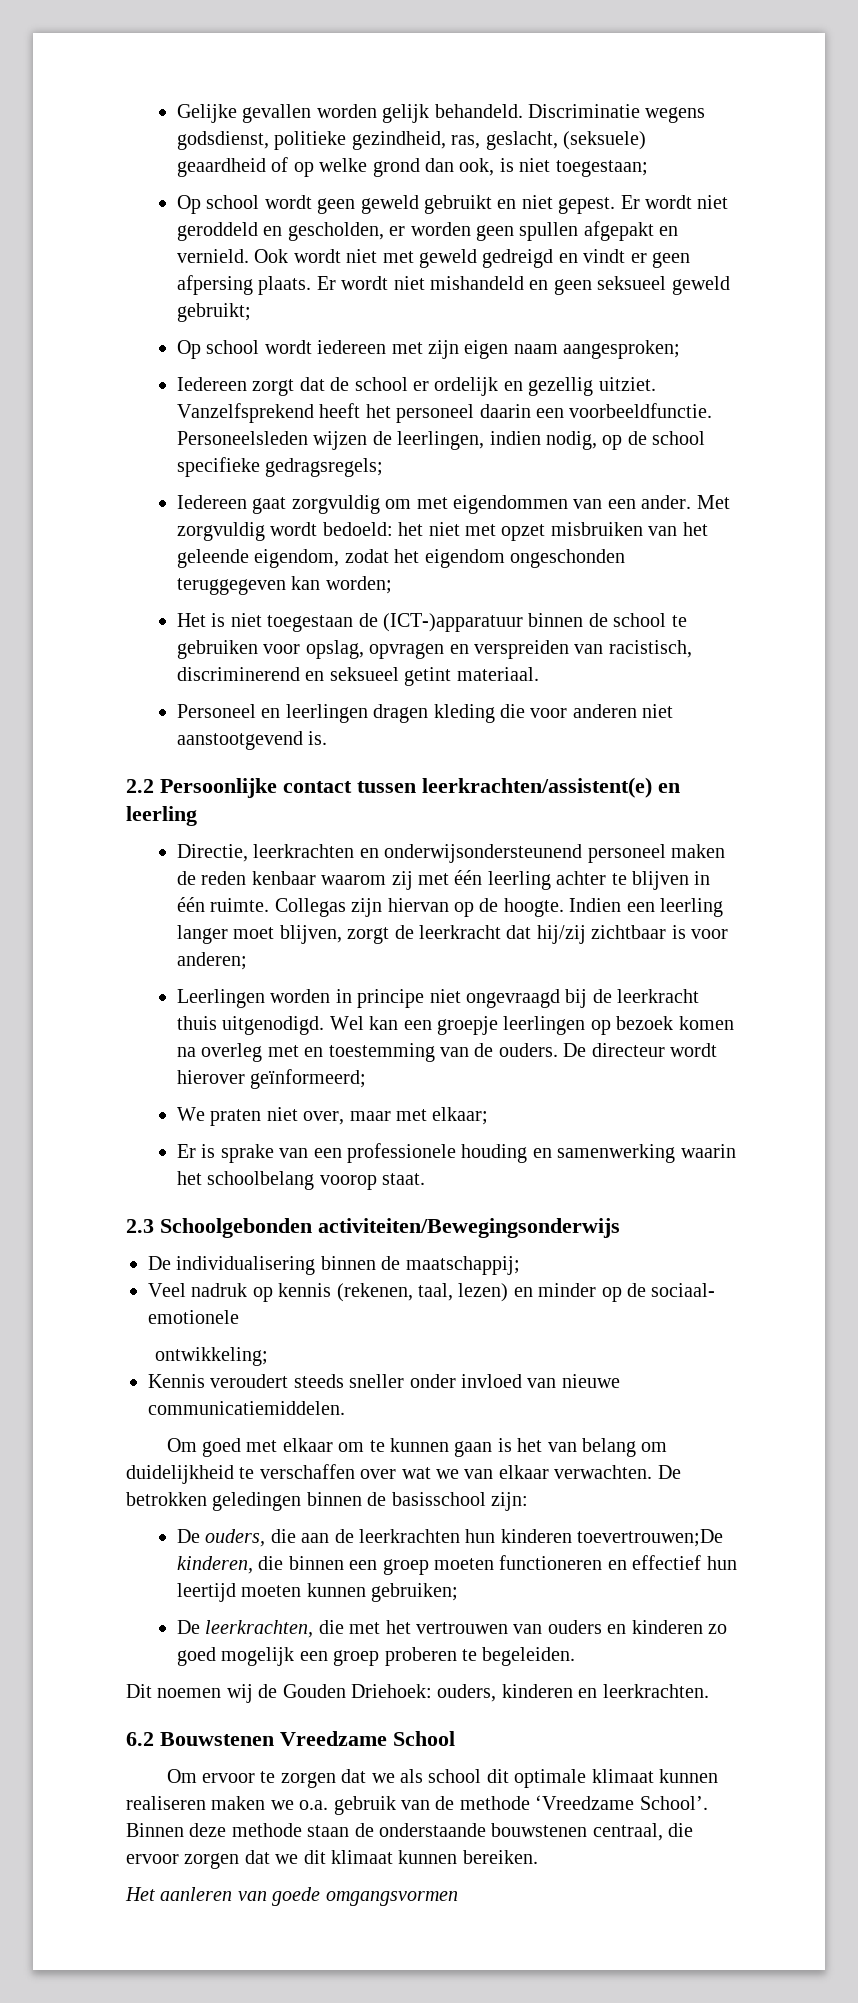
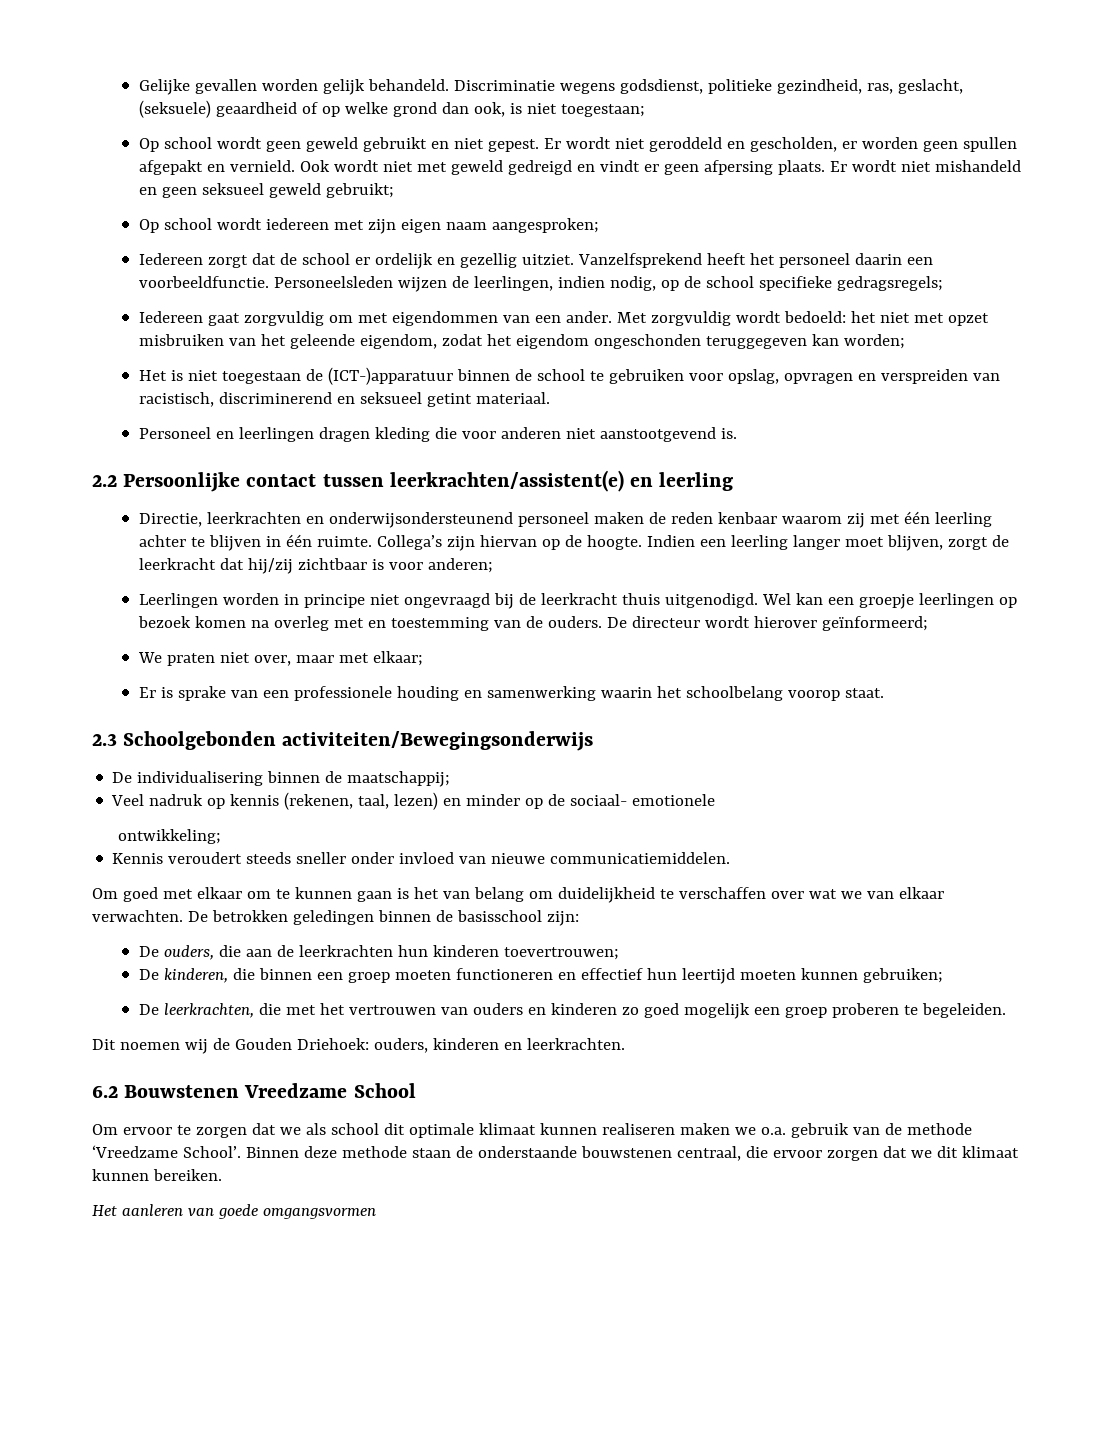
- Collegas zijn hiervan op de hoogte.
+ Collega’s zijn hiervan op de hoogte.
- De ouders, die aan de leerkrachten hun kinderen toevertrouwen;De kinderen, die binnen een groep moeten functioneren en effectief hun leertijd moeten kunnen gebruiken;
+ De ouders, die aan de leerkrachten hun kinderen toevertrouwen;
+ De kinderen, die binnen een groep moeten functioneren en effectief hun leertijd moeten kunnen gebruiken;

